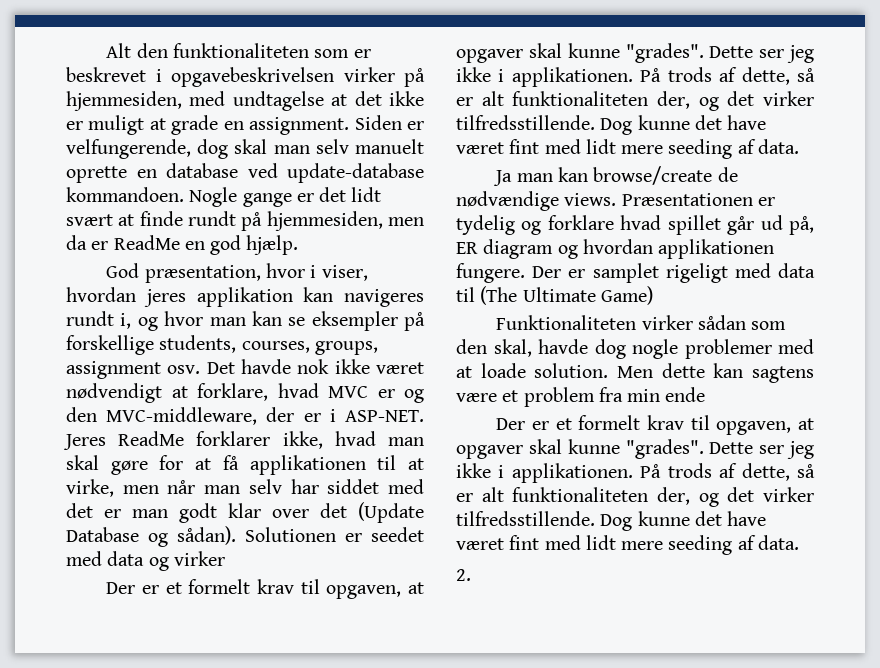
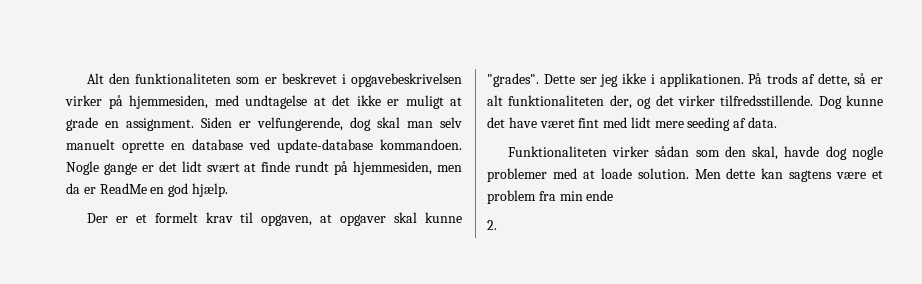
- God præsentation, hvor i viser, hvordan jeres applikation kan navigeres rundt i, og hvor man kan se eksempler på forskellige students, courses, groups, assignment osv. Det havde nok ikke været nødvendigt at forklare, hvad MVC er og den MVC-middleware, der er i ASP-NET. Jeres ReadMe forklarer ikke, hvad man skal gøre for at få applikationen til at virke, men når man selv har siddet med det er man godt klar over det (Update Database og sådan). Solutionen er seedet med data og virker
- Ja man kan browse/create de nødvændige views. Præsentationen er tydelig og forklare hvad spillet går ud på, ER diagram og hvordan applikationen fungere. Der er samplet rigeligt med data til (The Ultimate Game)
  Men dette kan sagtens være et problem fra min ende
- Der er et formelt krav til opgaven, at opgaver skal kunne "grades". Dette ser jeg ikke i applikationen. På trods af dette, så er alt funktionaliteten der, og det virker tilfredsstillende. Dog kunne det have været fint med lidt mere seeding af data.

